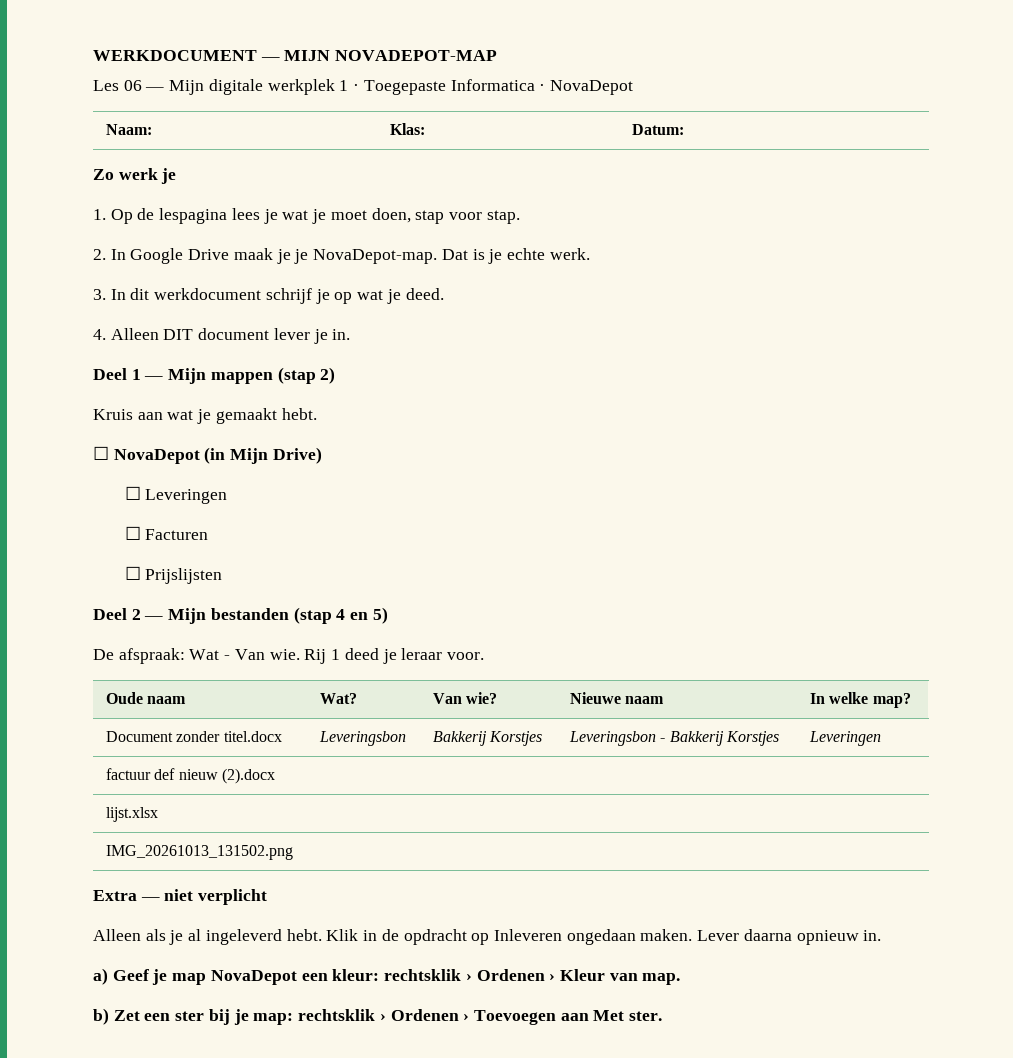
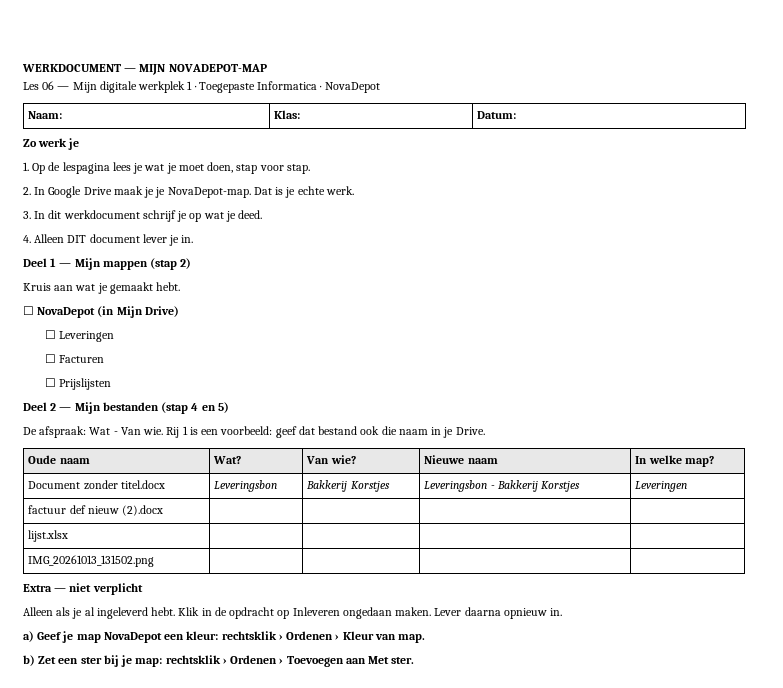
- Rij 1 deed je leraar voor.
+ Rij 1 is een voorbeeld: geef dat bestand ook die naam in je Drive.

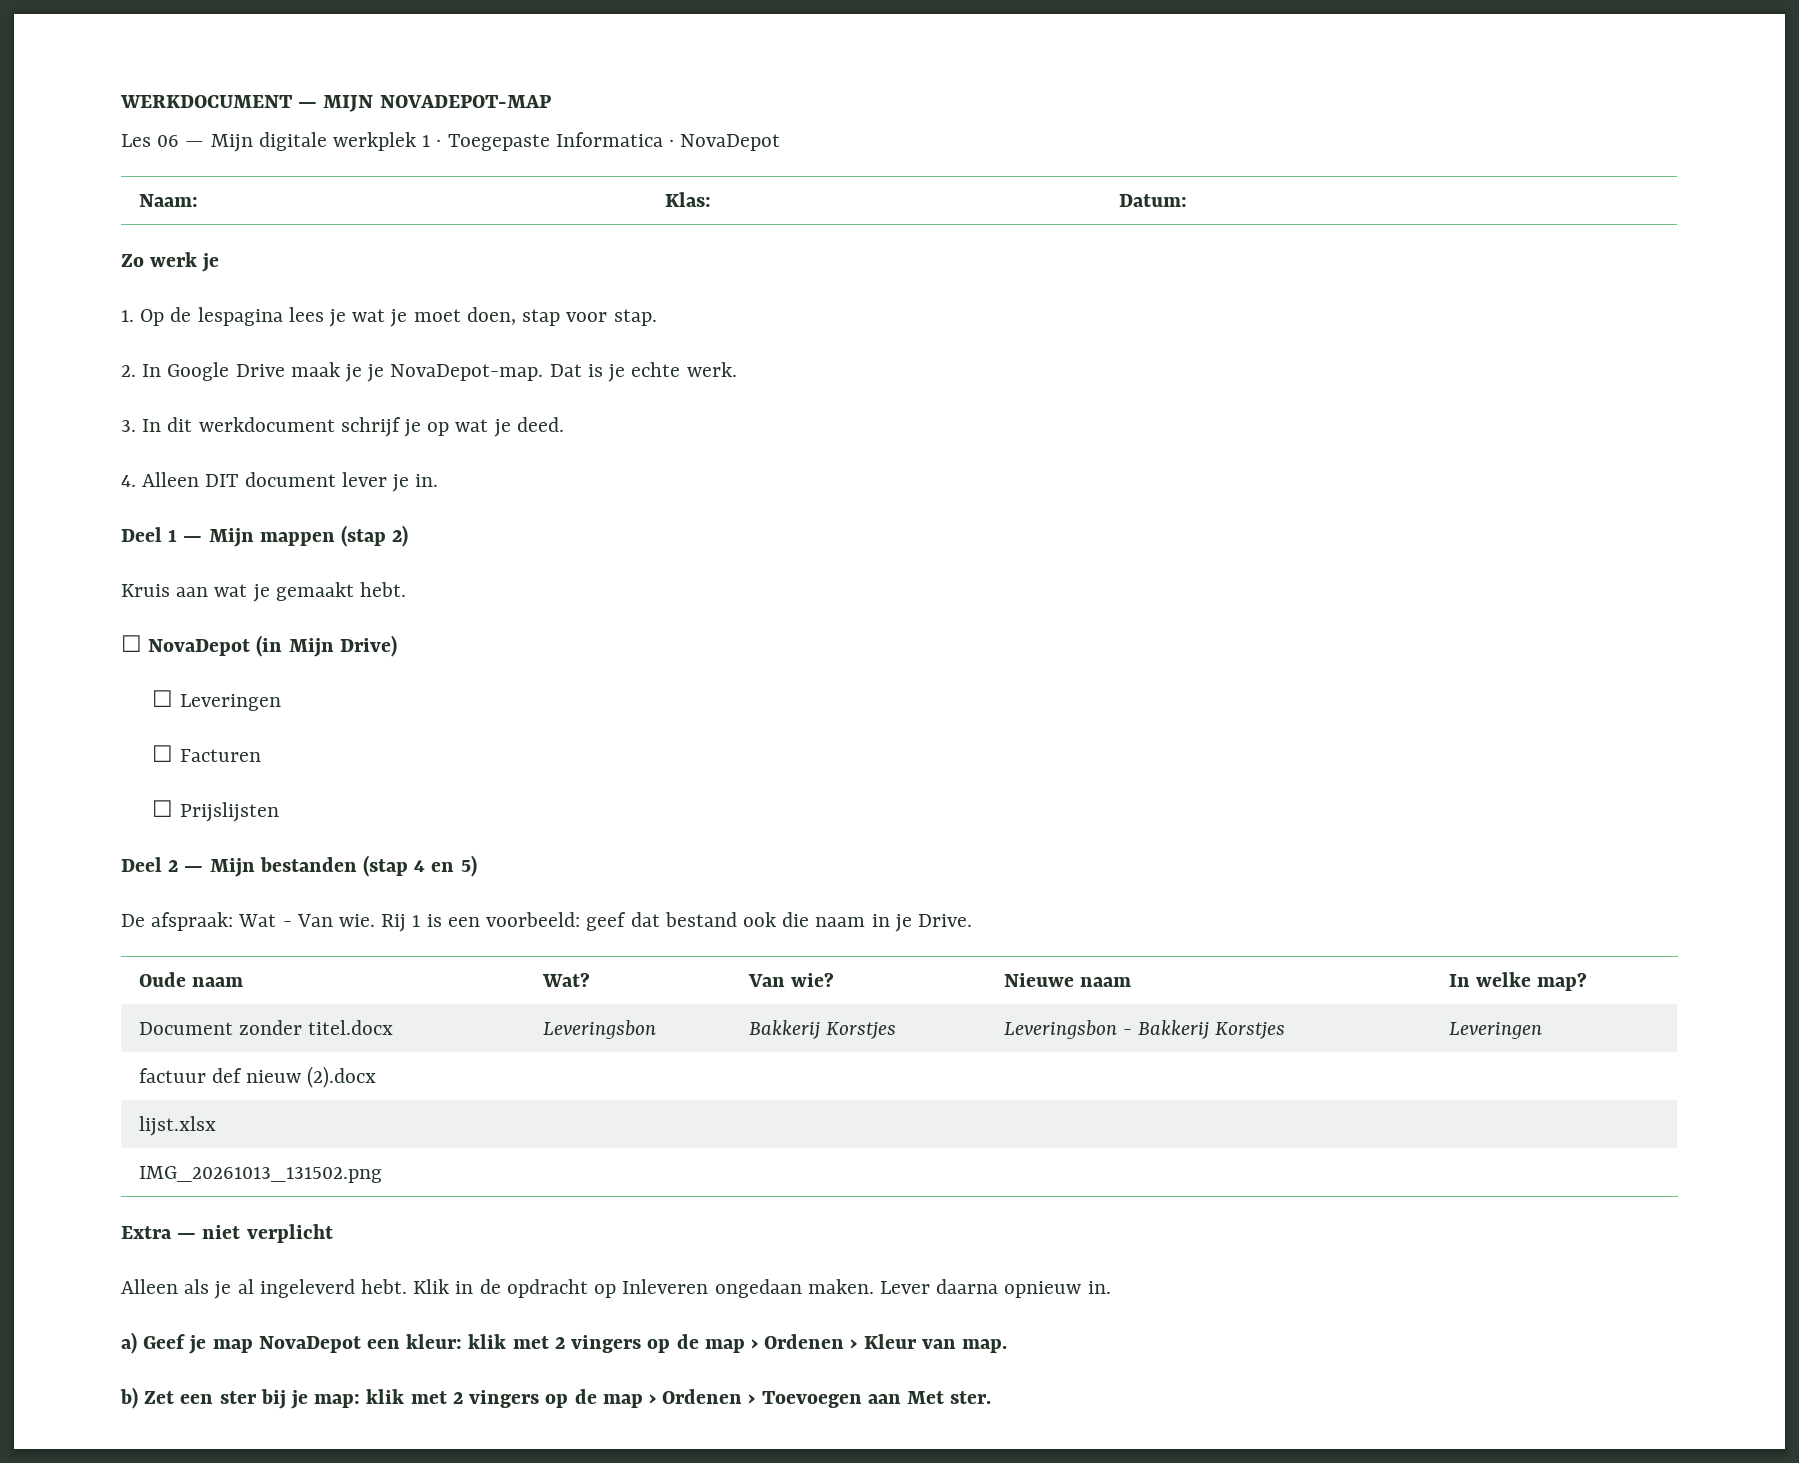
- a) Geef je map NovaDepot een kleur: rechtsklik › Ordenen › Kleur van map.
+ a) Geef je map NovaDepot een kleur: klik met 2 vingers op de map › Ordenen › Kleur van map.
- b) Zet een ster bij je map: rechtsklik › Ordenen › Toevoegen aan Met ster.
+ b) Zet een ster bij je map: klik met 2 vingers op de map › Ordenen › Toevoegen aan Met ster.

